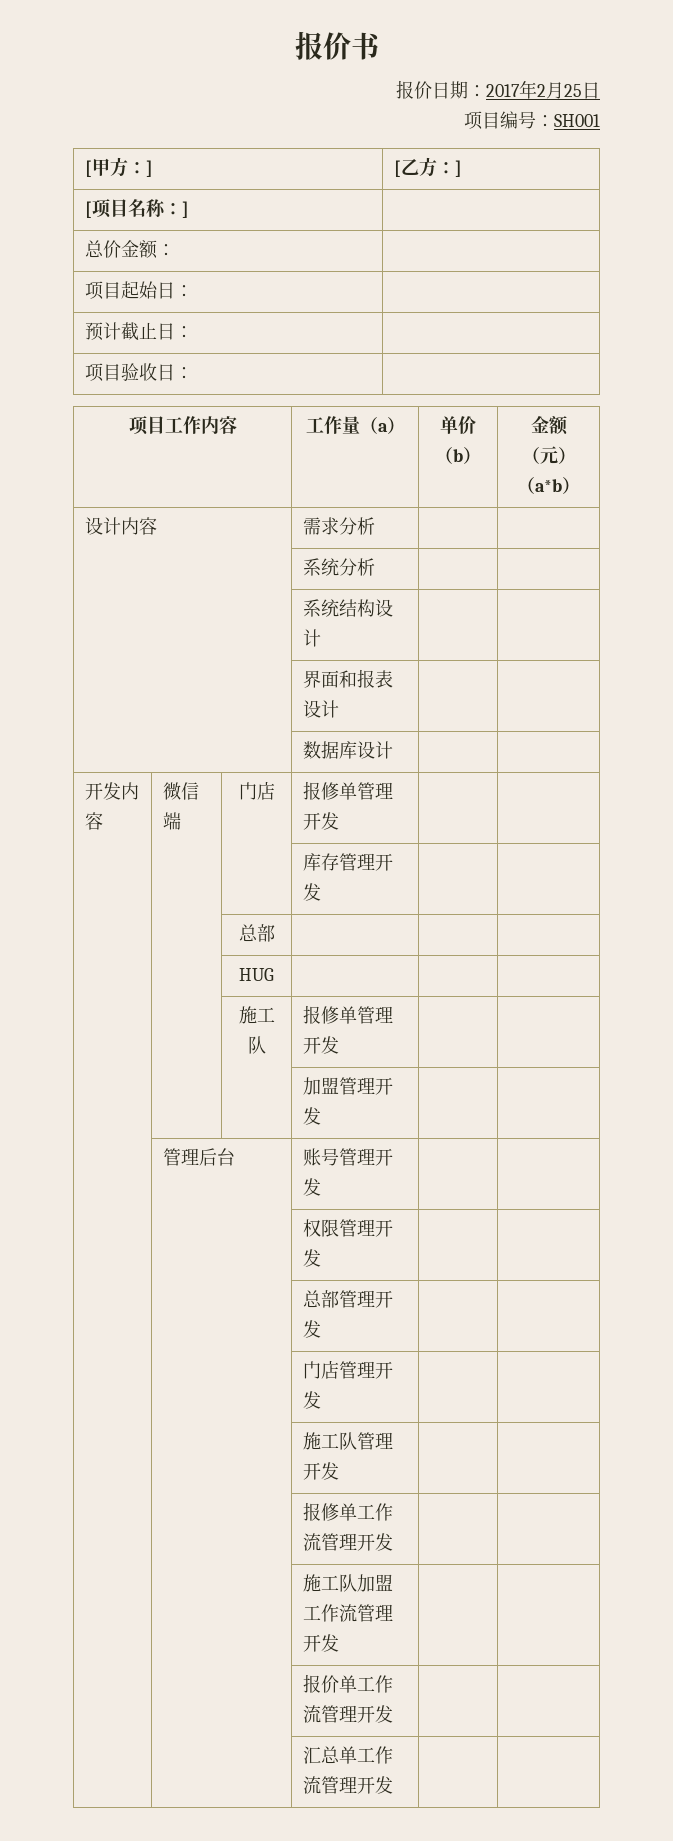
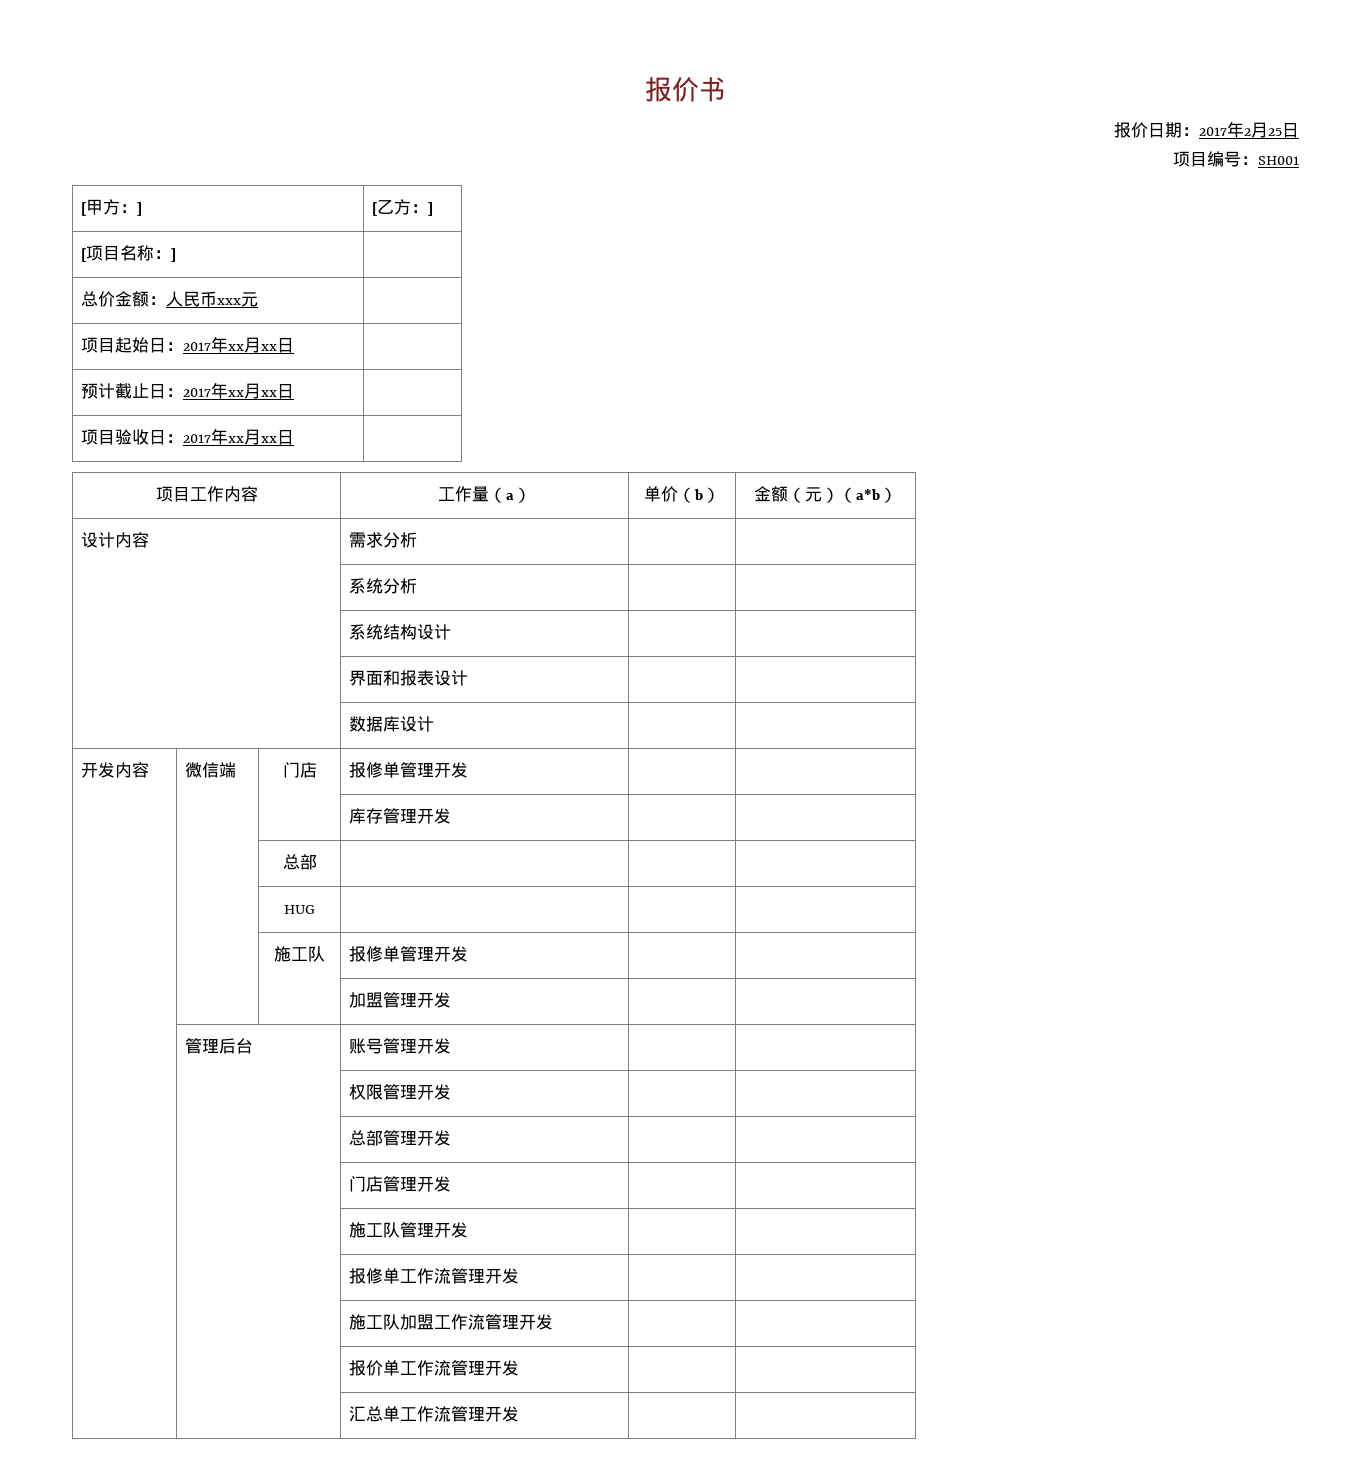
- 总价金额： |
+ 总价金额：人民币xxx元 |
- 项目起始日： |
+ 项目起始日：2017年xx月xx日 |
- 预计截止日： |
+ 预计截止日：2017年xx月xx日 |
- 项目验收日： |
+ 项目验收日：2017年xx月xx日 |

